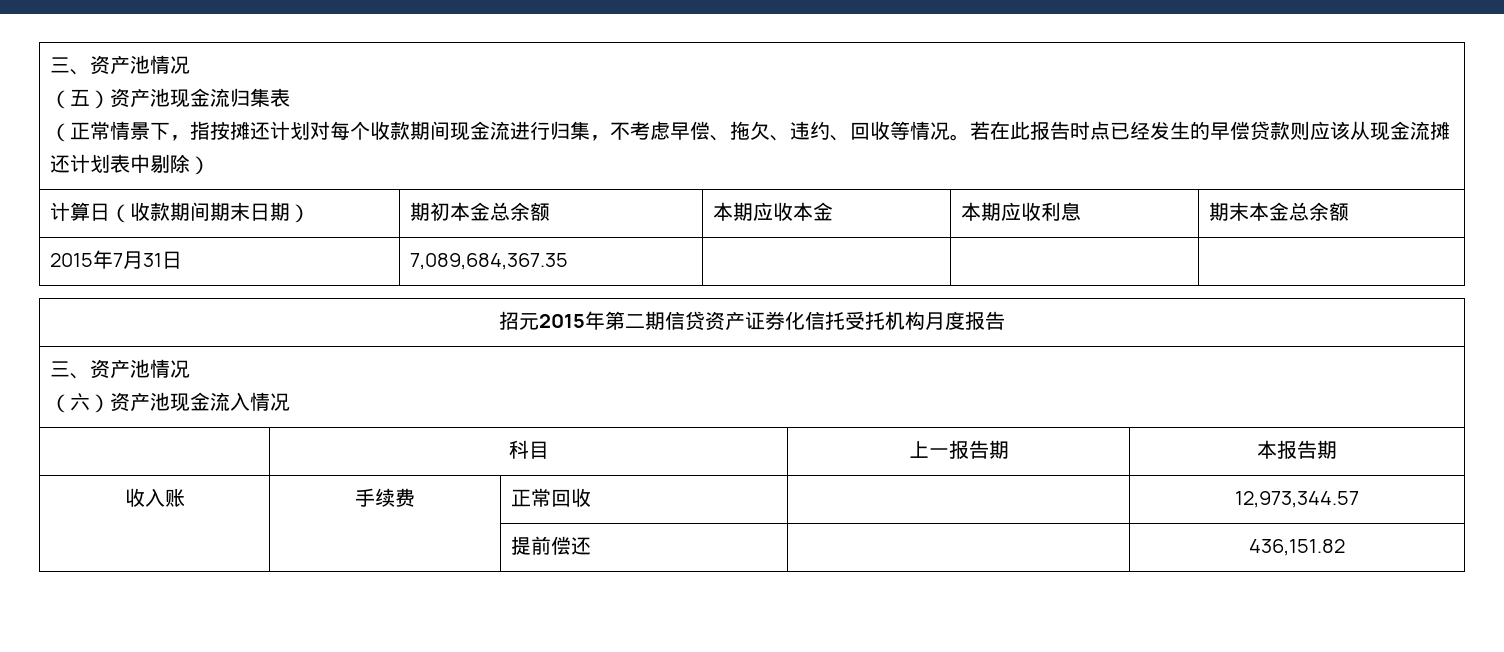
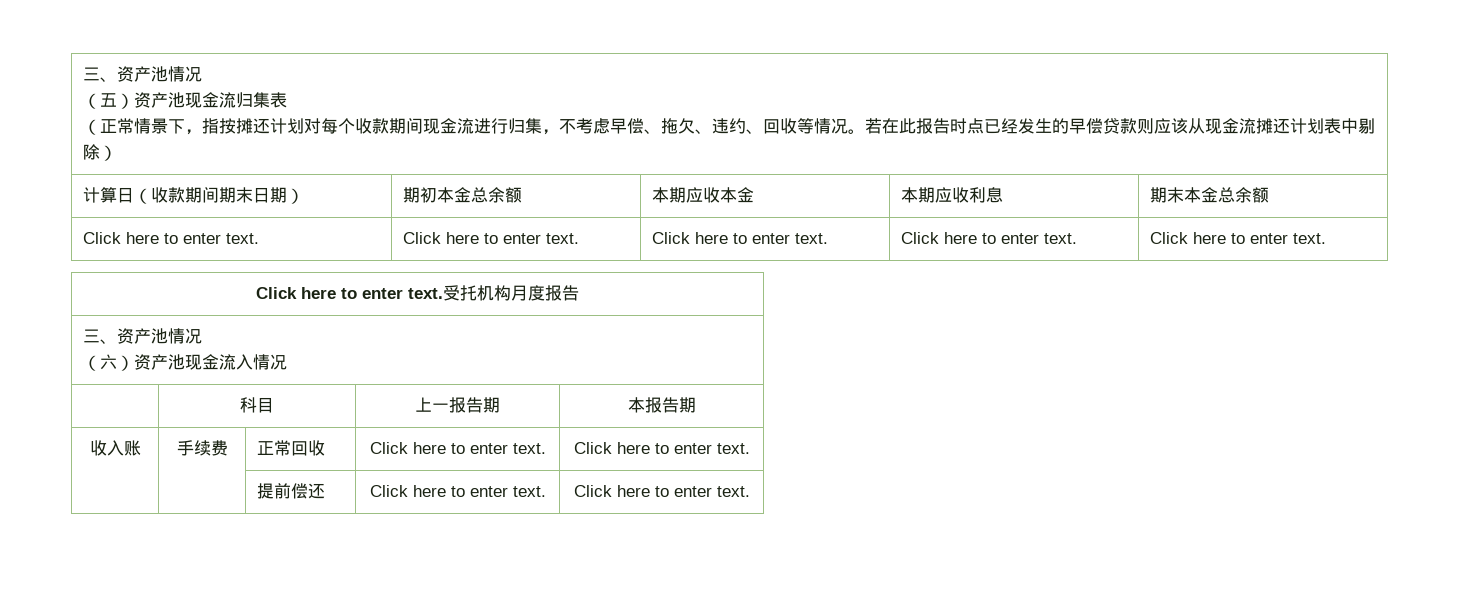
- 2015年7月31日 | 7,089,684,367.35 | | |
- 招元2015年第二期信贷资产证券化信托受托机构月度报告
+ Click here to enter text. | Click here to enter text. | Click here to enter text. | Click here to enter text. | Click here to enter text.
+ Click here to enter text.受托机构月度报告
- 收入账 | 手续费 | 正常回收 | | 12,973,344.57
- | | 提前偿还 | | 436,151.82
+ 收入账 | 手续费 | 正常回收 | Click here to enter text. | Click here to enter text.
+ | | 提前偿还 | Click here to enter text. | Click here to enter text.

